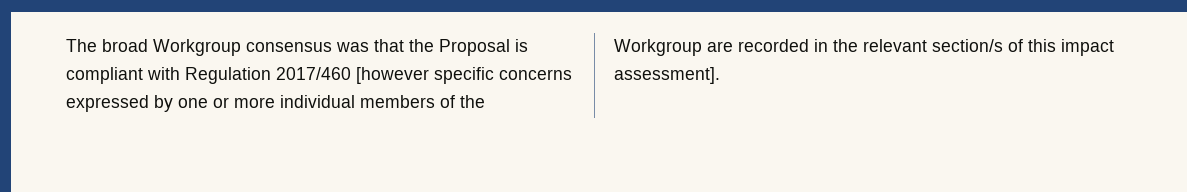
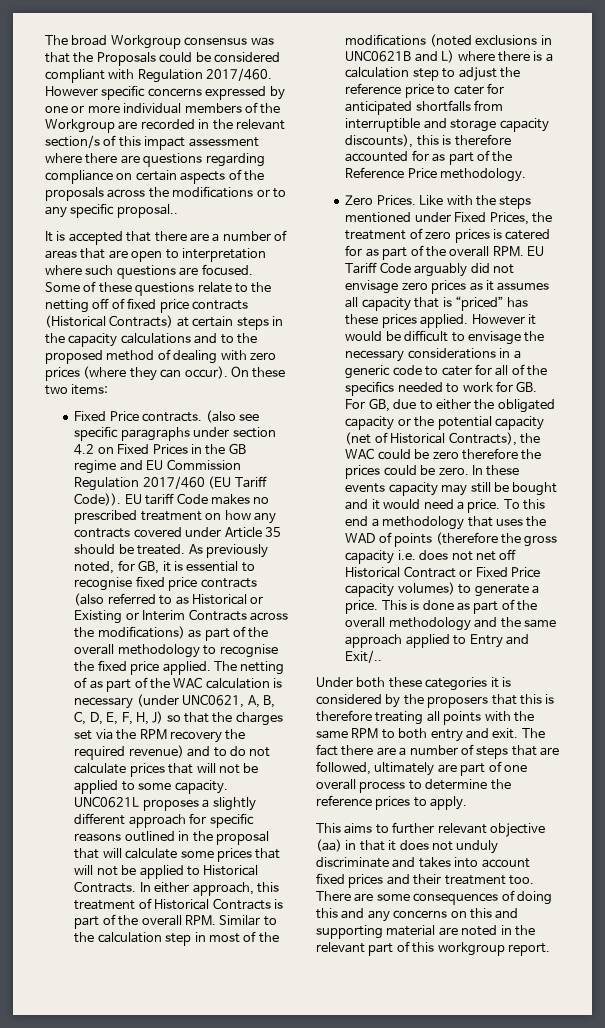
- The broad Workgroup consensus was that the Proposal is compliant with Regulation 2017/460 [however specific concerns expressed by one or more individual members of the Workgroup are recorded in the relevant section/s of this impact assessment].
+ The broad Workgroup consensus was that the Proposals could be considered compliant with Regulation 2017/460. However specific concerns expressed by one or more individual members of the Workgroup are recorded in the relevant section/s of this impact assessment where there are questions regarding compliance on certain aspects of the proposals across the modifications or to any specific proposal..
+ It is accepted that there are a number of areas that are open to interpretation where such questions are focused. Some of these questions relate to the netting off of fixed price contracts (Historical Contracts) at certain steps in the capacity calculations and to the proposed method of dealing with zero prices (where they can occur). On these two items:
+ Fixed Price contracts. (also see specific paragraphs under section 4.2 on Fixed Prices in the GB regime and EU Commission Regulation 2017/460 (EU Tariff Code)). EU tariff Code makes no prescribed treatment on how any contracts covered under Article 35 should be treated. As previously noted, for GB, it is essential to recognise fixed price contracts (also referred to as Historical or Existing or Interim Contracts across the modifications) as part of the overall methodology to recognise the fixed price applied. The netting of as part of the WAC calculation is necessary (under UNC0621, A, B, C, D, E, F, H, J) so that the charges set via the RPM recovery the required revenue) and to do not calculate prices that will not be applied to some capacity. UNC0621L proposes a slightly different approach for specific reasons outlined in the proposal that will calculate some prices that will not be applied to Historical Contracts. In either approach, this treatment of Historical Contracts is part of the overall RPM. Similar to the calculation step in most of the modifications (noted exclusions in UNC0621B and L) where there is a calculation step to adjust the reference price to cater for anticipated shortfalls from interruptible and storage capacity discounts), this is therefore accounted for as part of the Reference Price methodology.
+ Zero Prices. Like with the steps mentioned under Fixed Prices, the treatment of zero prices is catered for as part of the overall RPM. EU Tariff Code arguably did not envisage zero prices as it assumes all capacity that is “priced” has these prices applied. However it would be difficult to envisage the necessary considerations in a generic code to cater for all of the specifics needed to work for GB. For GB, due to either the obligated capacity or the potential capacity (net of Historical Contracts), the WAC could be zero therefore the prices could be zero. In these events capacity may still be bought and it would need a price. To this end a methodology that uses the WAD of points (therefore the gross capacity i.e. does not net off Historical Contract or Fixed Price capacity volumes) to generate a price. This is done as part of the overall methodology and the same approach applied to Entry and Exit/..
+ Under both these categories it is considered by the proposers that this is therefore treating all points with the same RPM to both entry and exit. The fact there are a number of steps that are followed, ultimately are part of one overall process to determine the reference prices to apply.
+ This aims to further relevant objective (aa) in that it does not unduly discriminate and takes into account fixed prices and their treatment too. There are some consequences of doing this and any concerns on this and supporting material are noted in the relevant part of this workgroup report.

